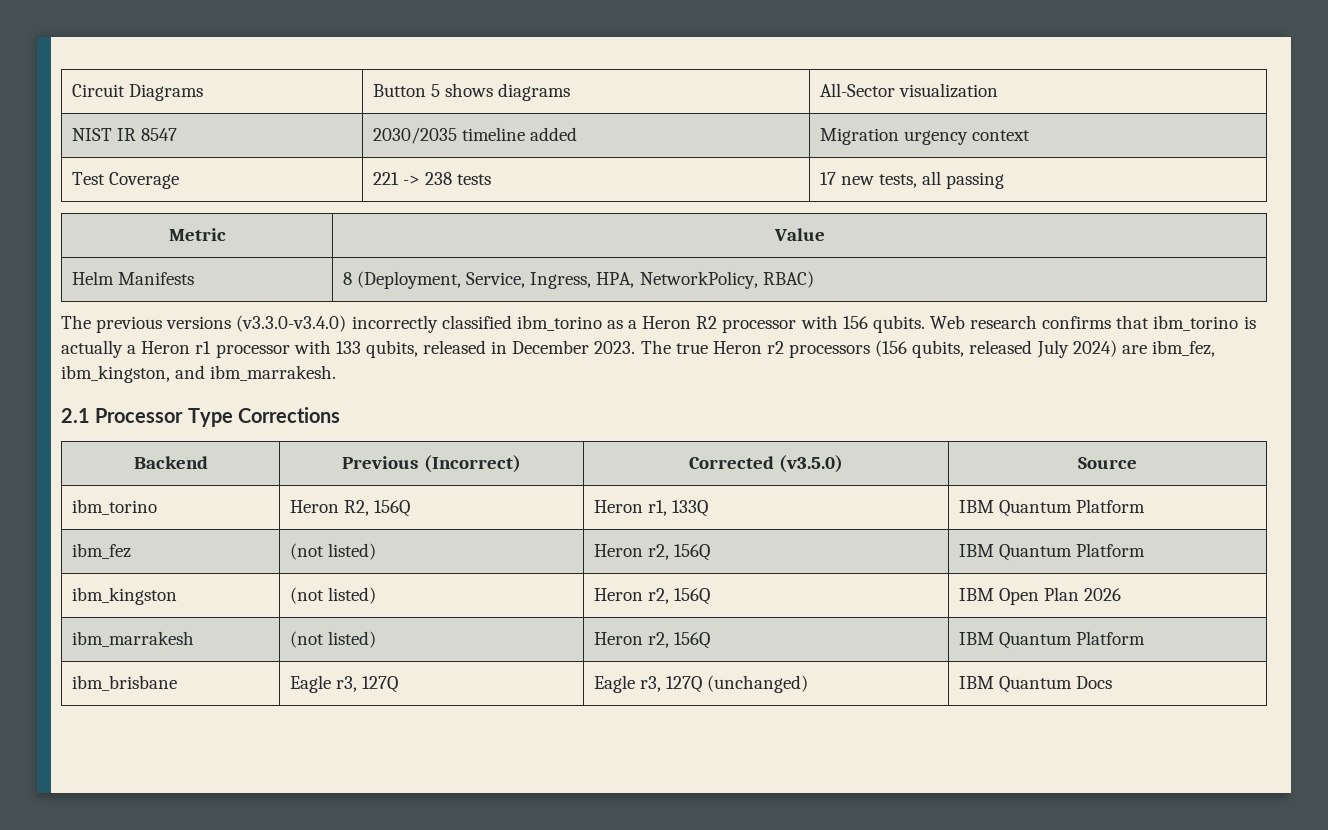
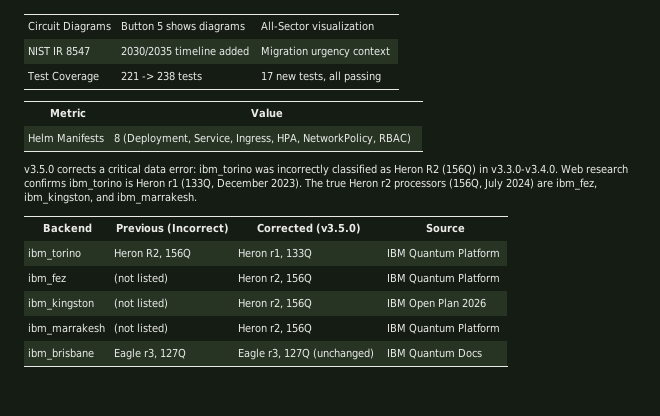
- The previous versions (v3.3.0-v3.4.0) incorrectly classified ibm_torino as a Heron R2 processor with 156 qubits. Web research confirms that ibm_torino is actually a Heron r1 processor with 133 qubits, released in December 2023.
+ v3.5.0 corrects a critical data error: ibm_torino was incorrectly classified as Heron R2 (156Q) in v3.3.0-v3.4.0. Web research confirms ibm_torino is Heron r1 (133Q, December 2023).
- The true Heron r2 processors (156 qubits, released July 2024) are ibm_fez, ibm_kingston, and ibm_marrakesh.
+ The true Heron r2 processors (156Q, July 2024) are ibm_fez, ibm_kingston, and ibm_marrakesh.
- 2.1 Processor Type Corrections

